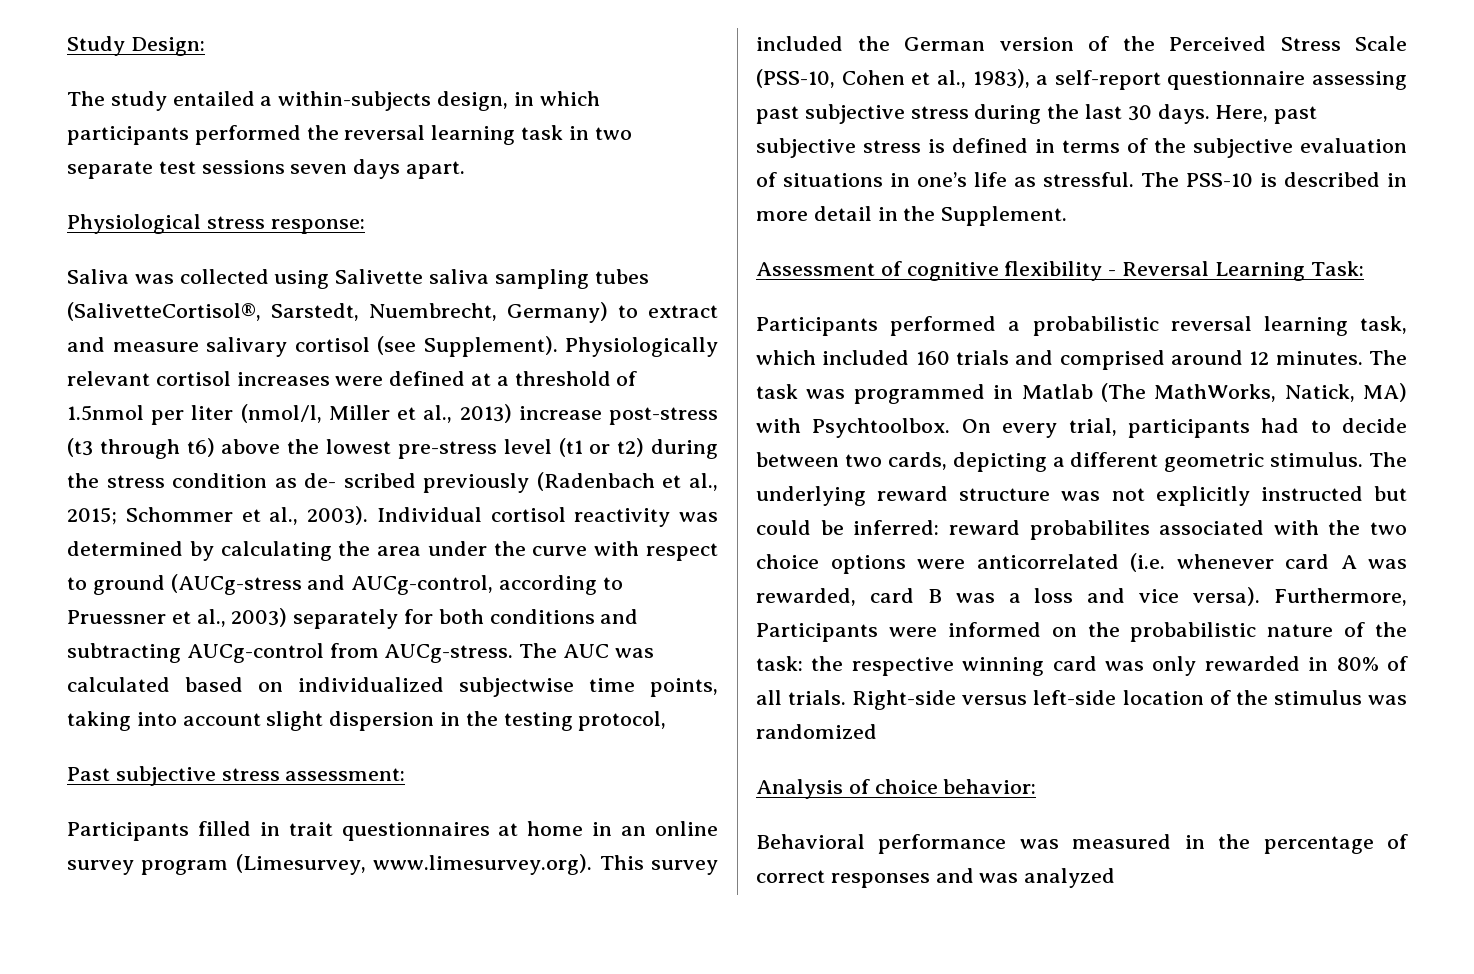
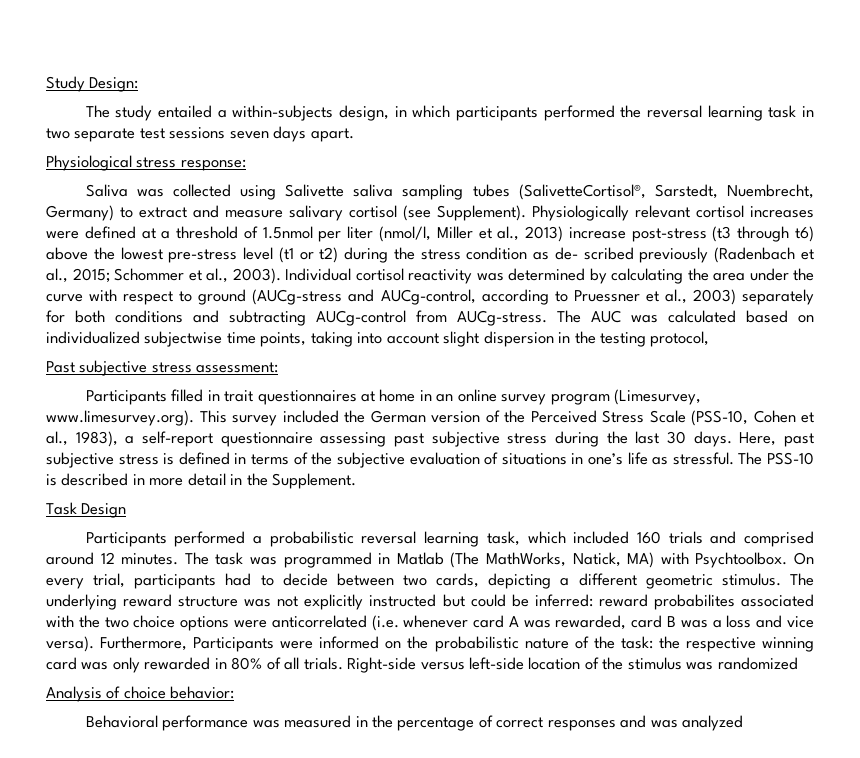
- Assessment of cognitive flexibility - Reversal Learning Task:
+ Task Design

